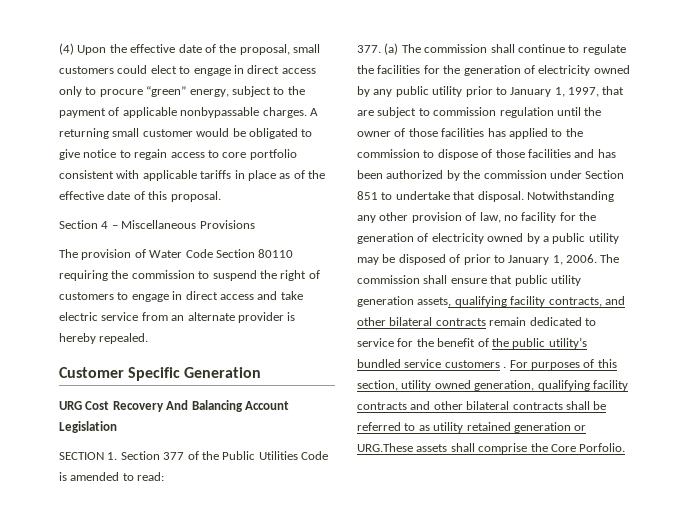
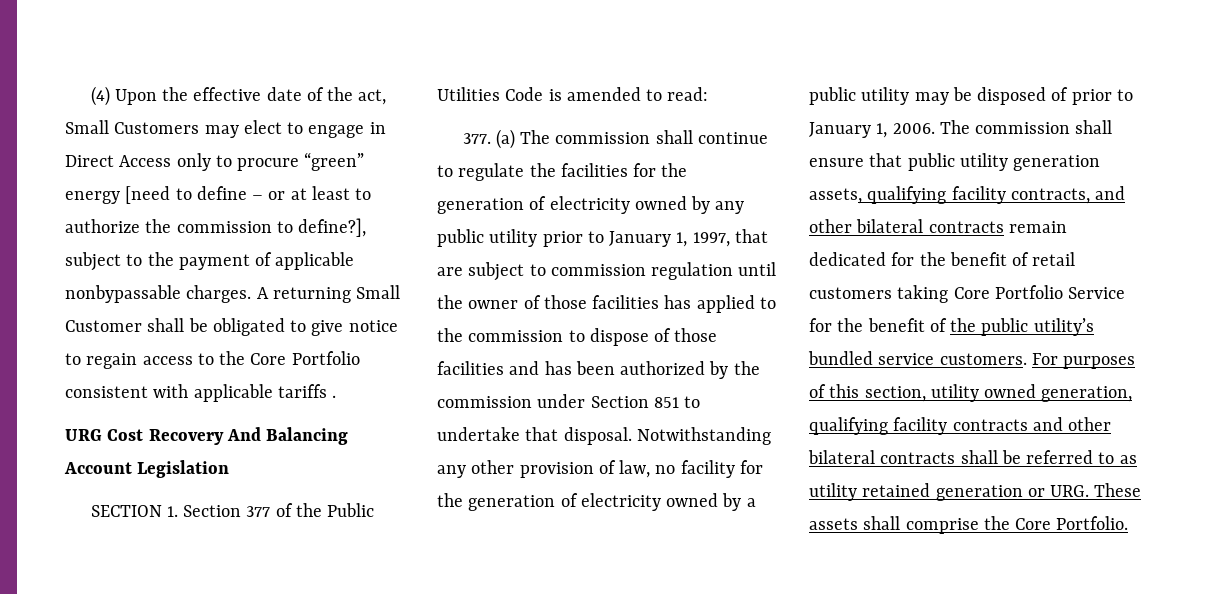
- (4) Upon the effective date of the proposal, small customers could elect to engage in direct access only to procure “green” energy, subject to the payment of applicable nonbypassable charges.
+ (4) Upon the effective date of the act, Small Customers may elect to engage in Direct Access only to procure “green” energy [need to define – or at least to authorize the commission to define?], subject to the payment of applicable nonbypassable charges.
- A returning small customer would be obligated to give notice to regain access to core portfolio consistent with applicable tariffs in place as of the effective date of this proposal.
- Section 4 – Miscellaneous Provisions
- The provision of Water Code Section 80110 requiring the commission to suspend the right of customers to engage in direct access and take electric service from an alternate provider is hereby repealed.
- Customer Specific Generation
+ A returning Small Customer shall be obligated to give notice to regain access to the Core Portfolio consistent with applicable tariffs .
- The commission shall ensure that public utility generation assets, qualifying facility contracts, and other bilateral contracts remain dedicated to service for the benefit of the public utility’s bundled service customers .
+ The commission shall ensure that public utility generation assets, qualifying facility contracts, and other bilateral contracts remain dedicated for the benefit of retail customers taking Core Portfolio Service for the benefit of the public utility’s bundled service customers.
- For purposes of this section, utility owned generation, qualifying facility contracts and other bilateral contracts shall be referred to as utility retained generation or URG.These assets shall comprise the Core Porfolio.
+ For purposes of this section, utility owned generation, qualifying facility contracts and other bilateral contracts shall be referred to as utility retained generation or URG. These assets shall comprise the Core Portfolio.

